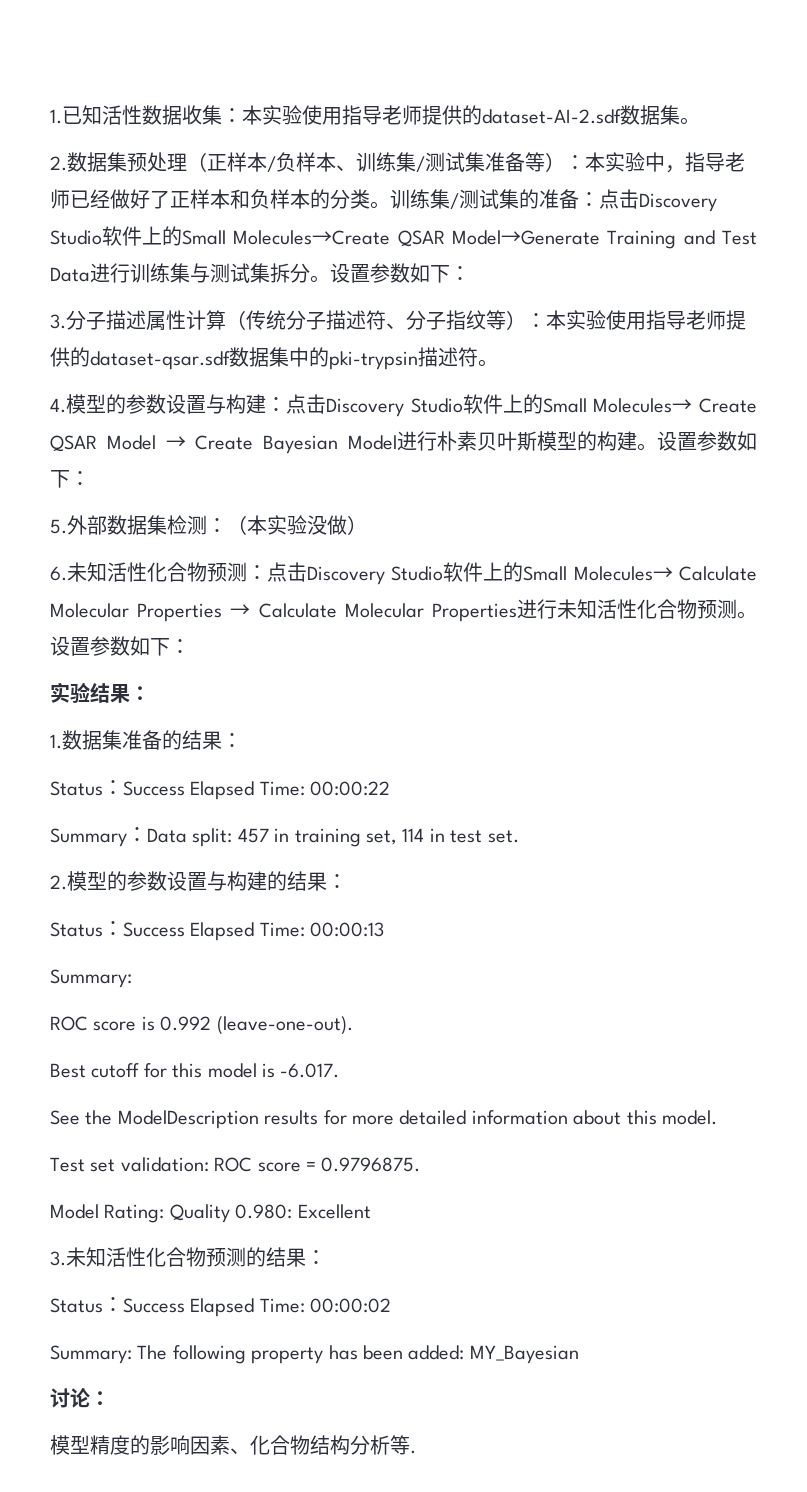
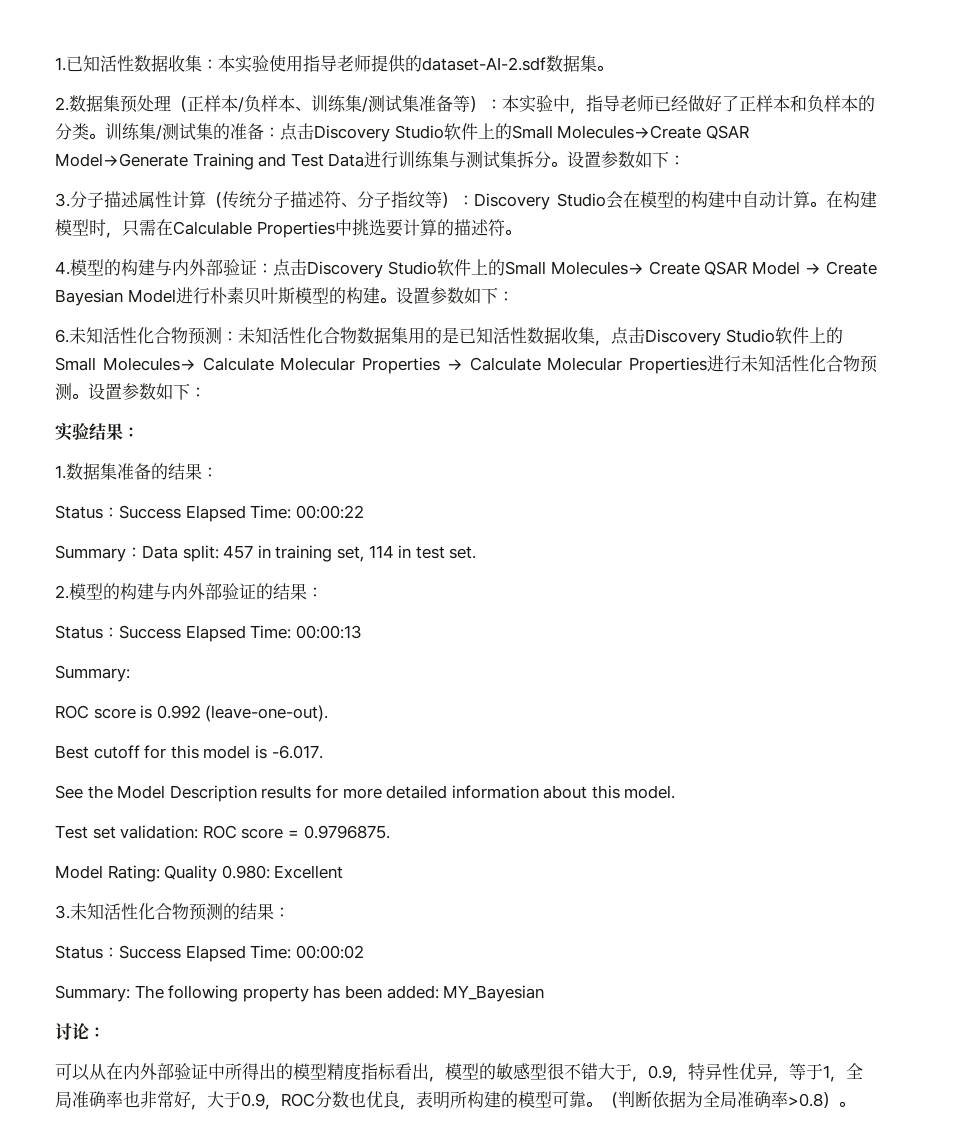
- 3.分子描述属性计算（传统分子描述符、分子指纹等）：本实验使用指导老师提供的dataset-qsar.sdf数据集中的pki-trypsin描述符。
+ 3.分子描述属性计算（传统分子描述符、分子指纹等）：Discovery Studio会在模型的构建中自动计算。在构建模型时，只需在Calculable Properties中挑选要计算的描述符。
- 4.模型的参数设置与构建：点击Discovery Studio软件上的Small Molecules→ Create QSAR Model → Create Bayesian Model进行朴素贝叶斯模型的构建。
+ 4.模型的构建与内外部验证：点击Discovery Studio软件上的Small Molecules→ Create QSAR Model → Create Bayesian Model进行朴素贝叶斯模型的构建。
- 5.外部数据集检测：（本实验没做）
- 6.未知活性化合物预测：点击Discovery Studio软件上的Small Molecules→ Calculate Molecular Properties → Calculate Molecular Properties进行未知活性化合物预测。
+ 6.未知活性化合物预测：未知活性化合物数据集用的是已知活性数据收集，点击Discovery Studio软件上的Small Molecules→ Calculate Molecular Properties → Calculate Molecular Properties进行未知活性化合物预测。
- 2.模型的参数设置与构建的结果：
+ 2.模型的构建与内外部验证的结果：
- See the ModelDescription results for more detailed information about this model.
+ See the Model Description results for more detailed information about this model.
- 模型精度的影响因素、化合物结构分析等.
+ 可以从在内外部验证中所得出的模型精度指标看出，模型的敏感型很不错大于，0.9，特异性优异，等于1，全局准确率也非常好，大于0.9，ROC分数也优良，表明所构建的模型可靠。（判断依据为全局准确率>0.8）。

